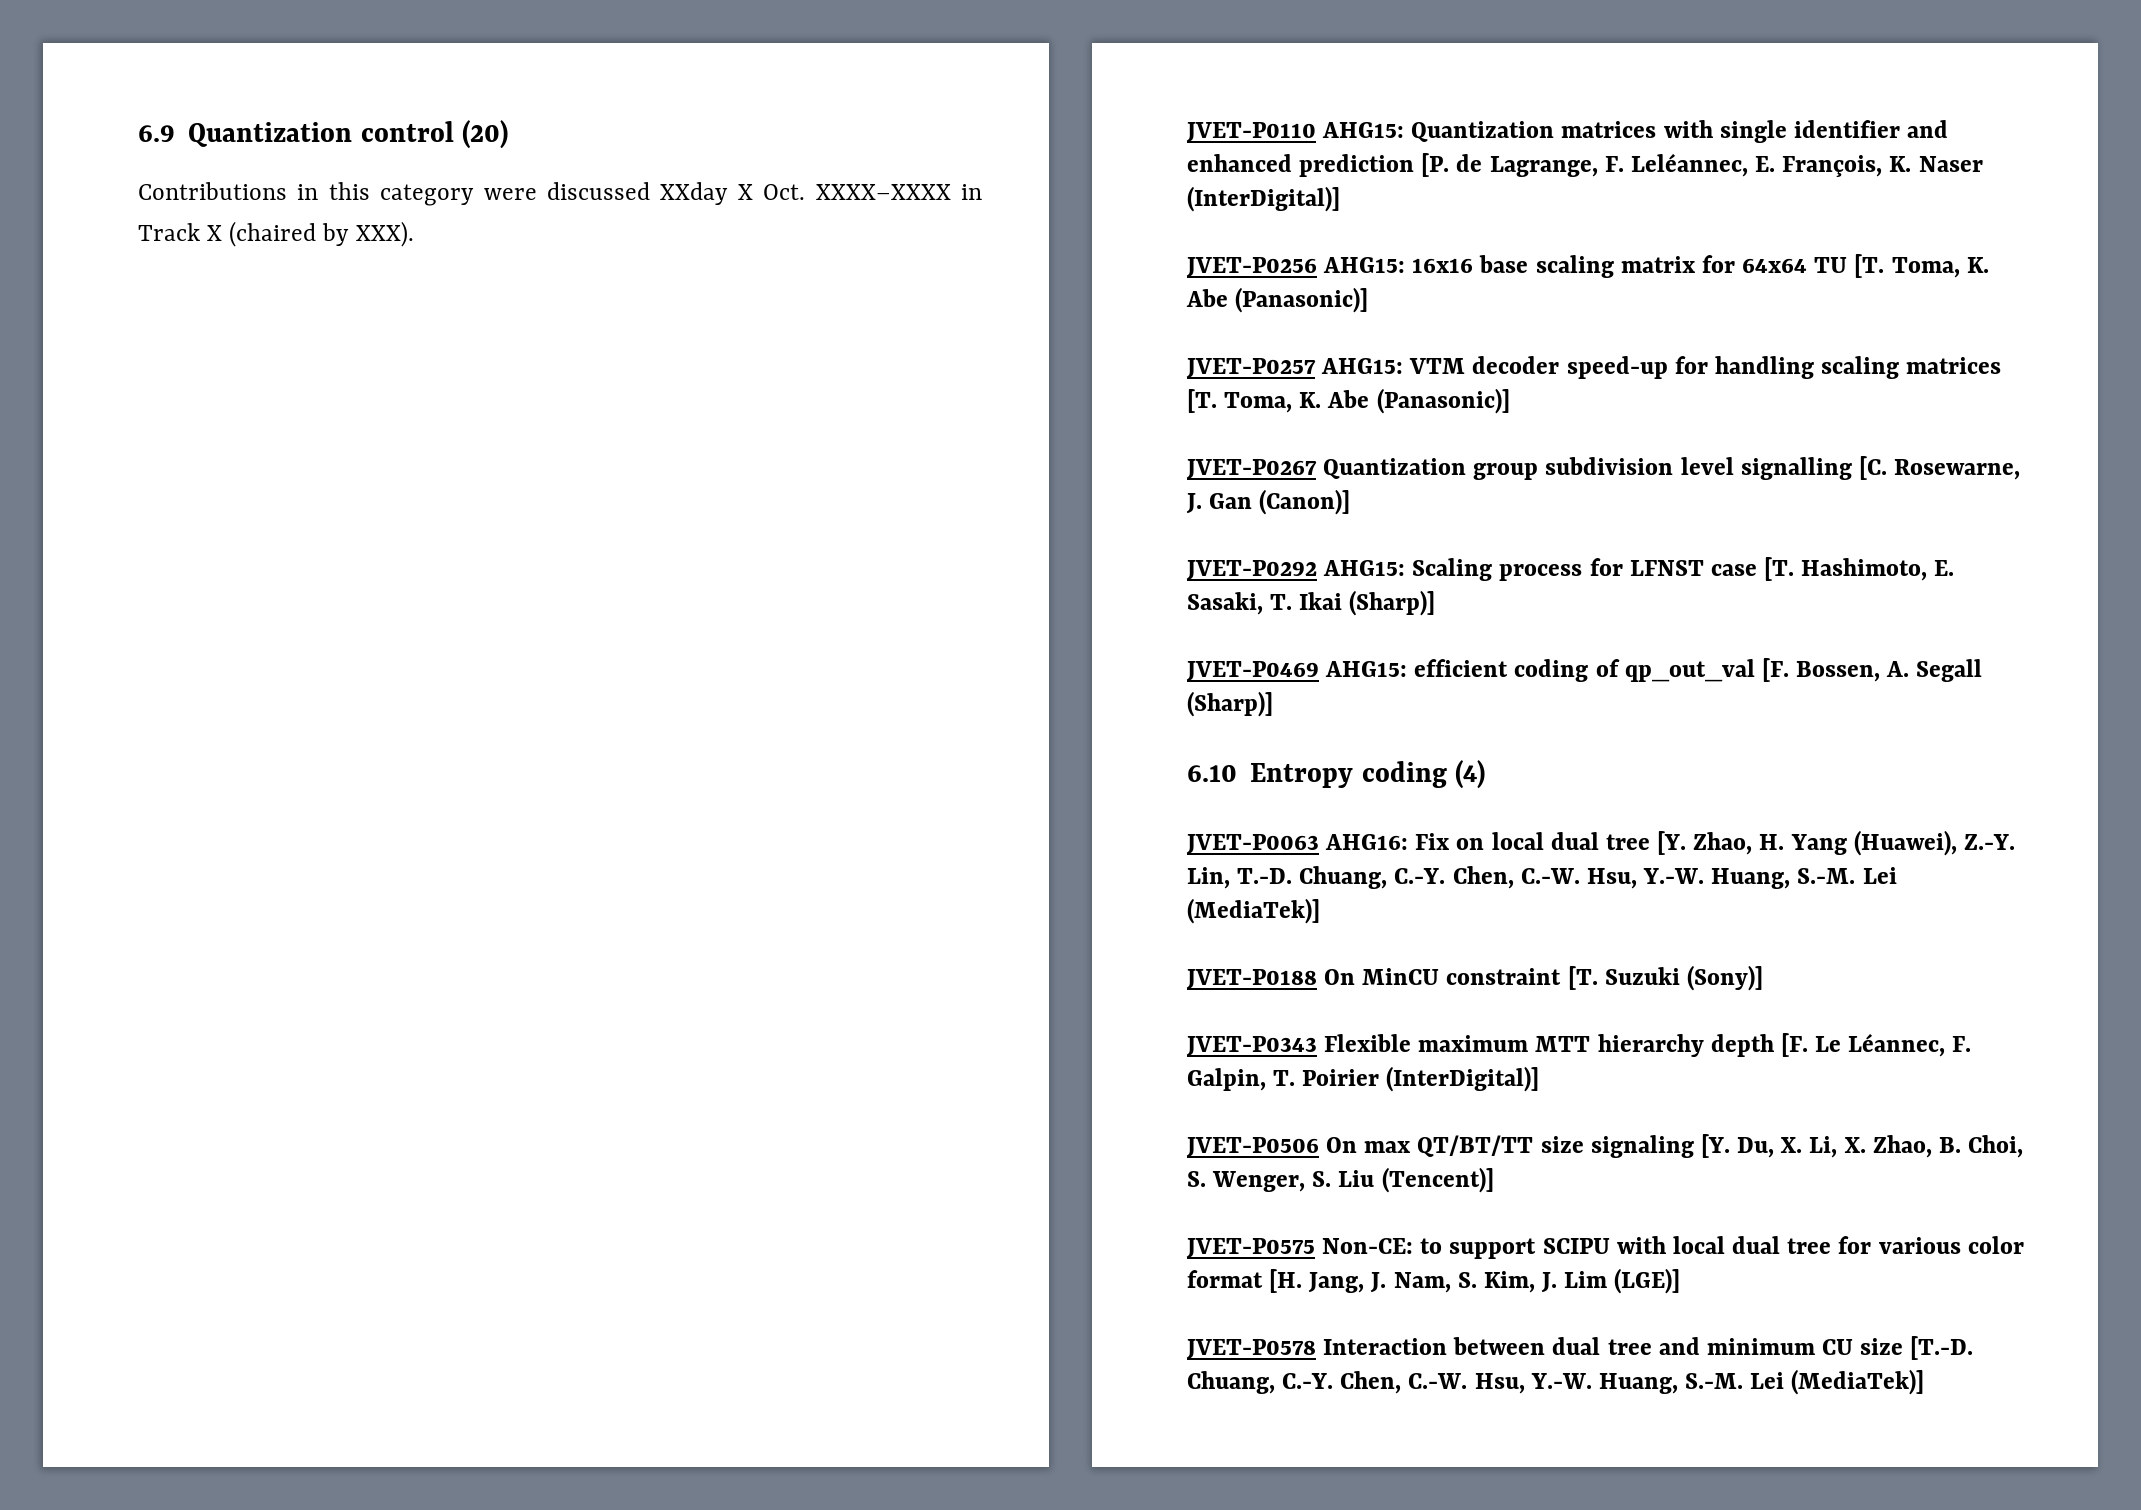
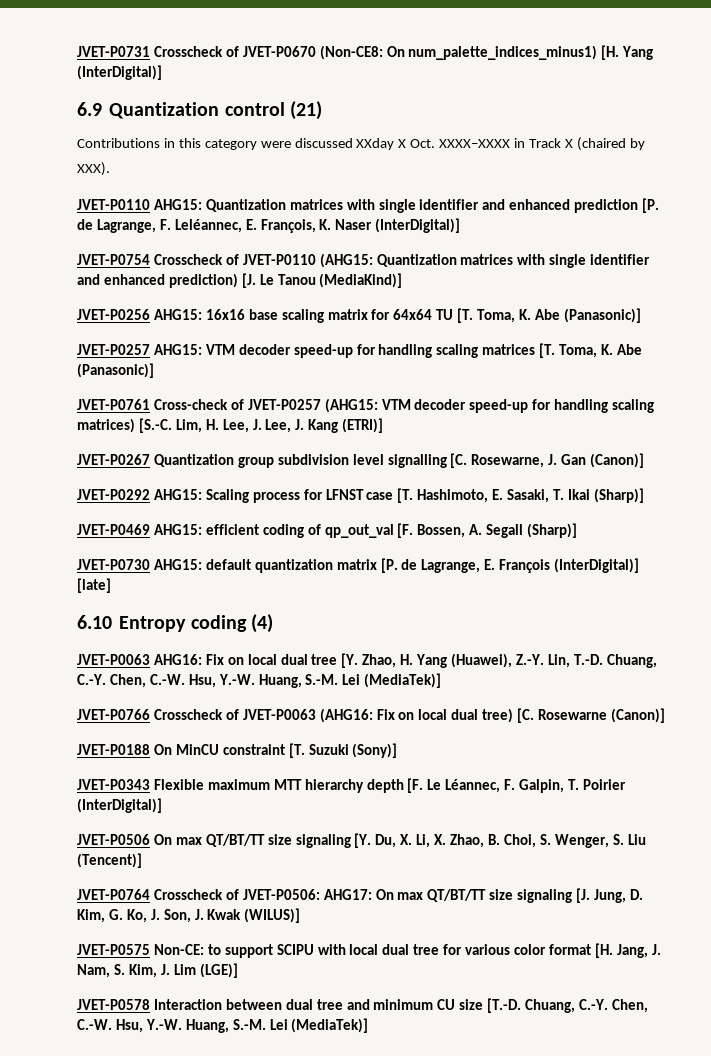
+ JVET-P0731 Crosscheck of JVET-P0670 (Non-CE8: On num_palette_indices_minus1) [H. Yang (InterDigital)]
- 6.9 Quantization control (20)
+ 6.9 Quantization control (21)
+ JVET-P0754 Crosscheck of JVET-P0110 (AHG15: Quantization matrices with single identifier and enhanced prediction) [J. Le Tanou (MediaKind)]
+ JVET-P0761 Cross-check of JVET-P0257 (AHG15: VTM decoder speed-up for handling scaling matrices) [S.-C. Lim, H. Lee, J. Lee, J. Kang (ETRI)]
+ JVET-P0730 AHG15: default quantization matrix [P. de Lagrange, E. François (InterDigital)] [late]
+ JVET-P0766 Crosscheck of JVET-P0063 (AHG16: Fix on local dual tree) [C. Rosewarne (Canon)]
+ JVET-P0764 Crosscheck of JVET-P0506: AHG17: On max QT/BT/TT size signaling [J. Jung, D. Kim, G. Ko, J. Son, J. Kwak (WILUS)]

